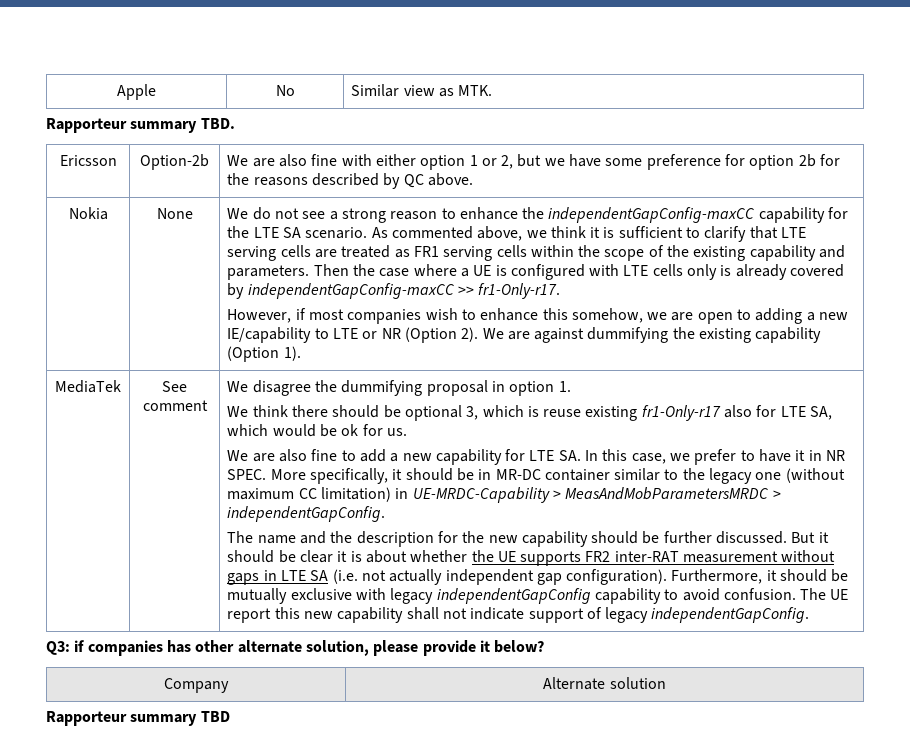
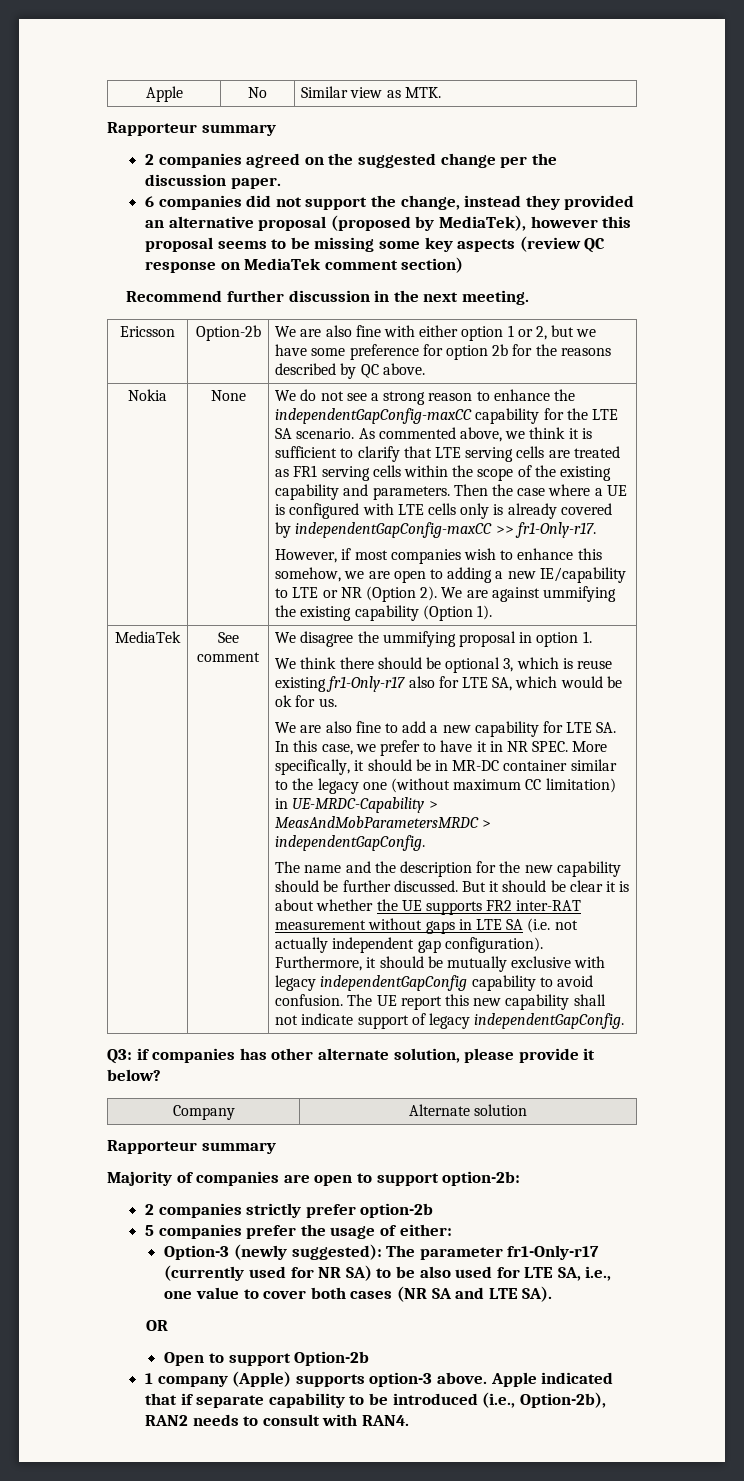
  Apple | No | Similar view as MTK.
- Rapporteur summary TBD.
+ Rapporteur summary
+ 2 companies agreed on the suggested change per the discussion paper.
+ 6 companies did not support the change, instead they provided an alternative proposal (proposed by MediaTek), however this proposal seems to be missing some key aspects (review QC response on MediaTek comment section)
+ Recommend further discussion in the next meeting.
- We are against dummifying the existing capability (Option 1).
+ We are against ummifying the existing capability (Option 1).
- We disagree the dummifying proposal in option 1.
+ We disagree the ummifying proposal in option 1.
  Company | Alternate solution
- Rapporteur summary TBD
+ Rapporteur summary
+ Majority of companies are open to support option-2b:
+ 2 companies strictly prefer option-2b
+ 5 companies prefer the usage of either:
+ Option-3 (newly suggested): The parameter fr1-Only-r17 (currently used for NR SA) to be also used for LTE SA, i.e., one value to cover both cases (NR SA and LTE SA).
+ OR
+ Open to support Option-2b
+ 1 company (Apple) supports option-3 above. Apple indicated that if separate capability to be introduced (i.e., Option-2b), RAN2 needs to consult with RAN4.

